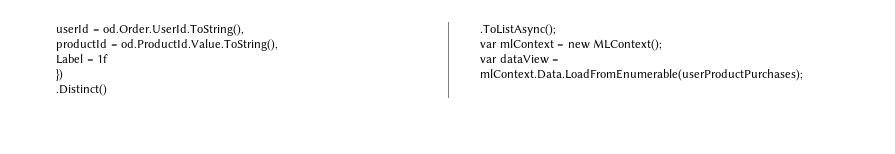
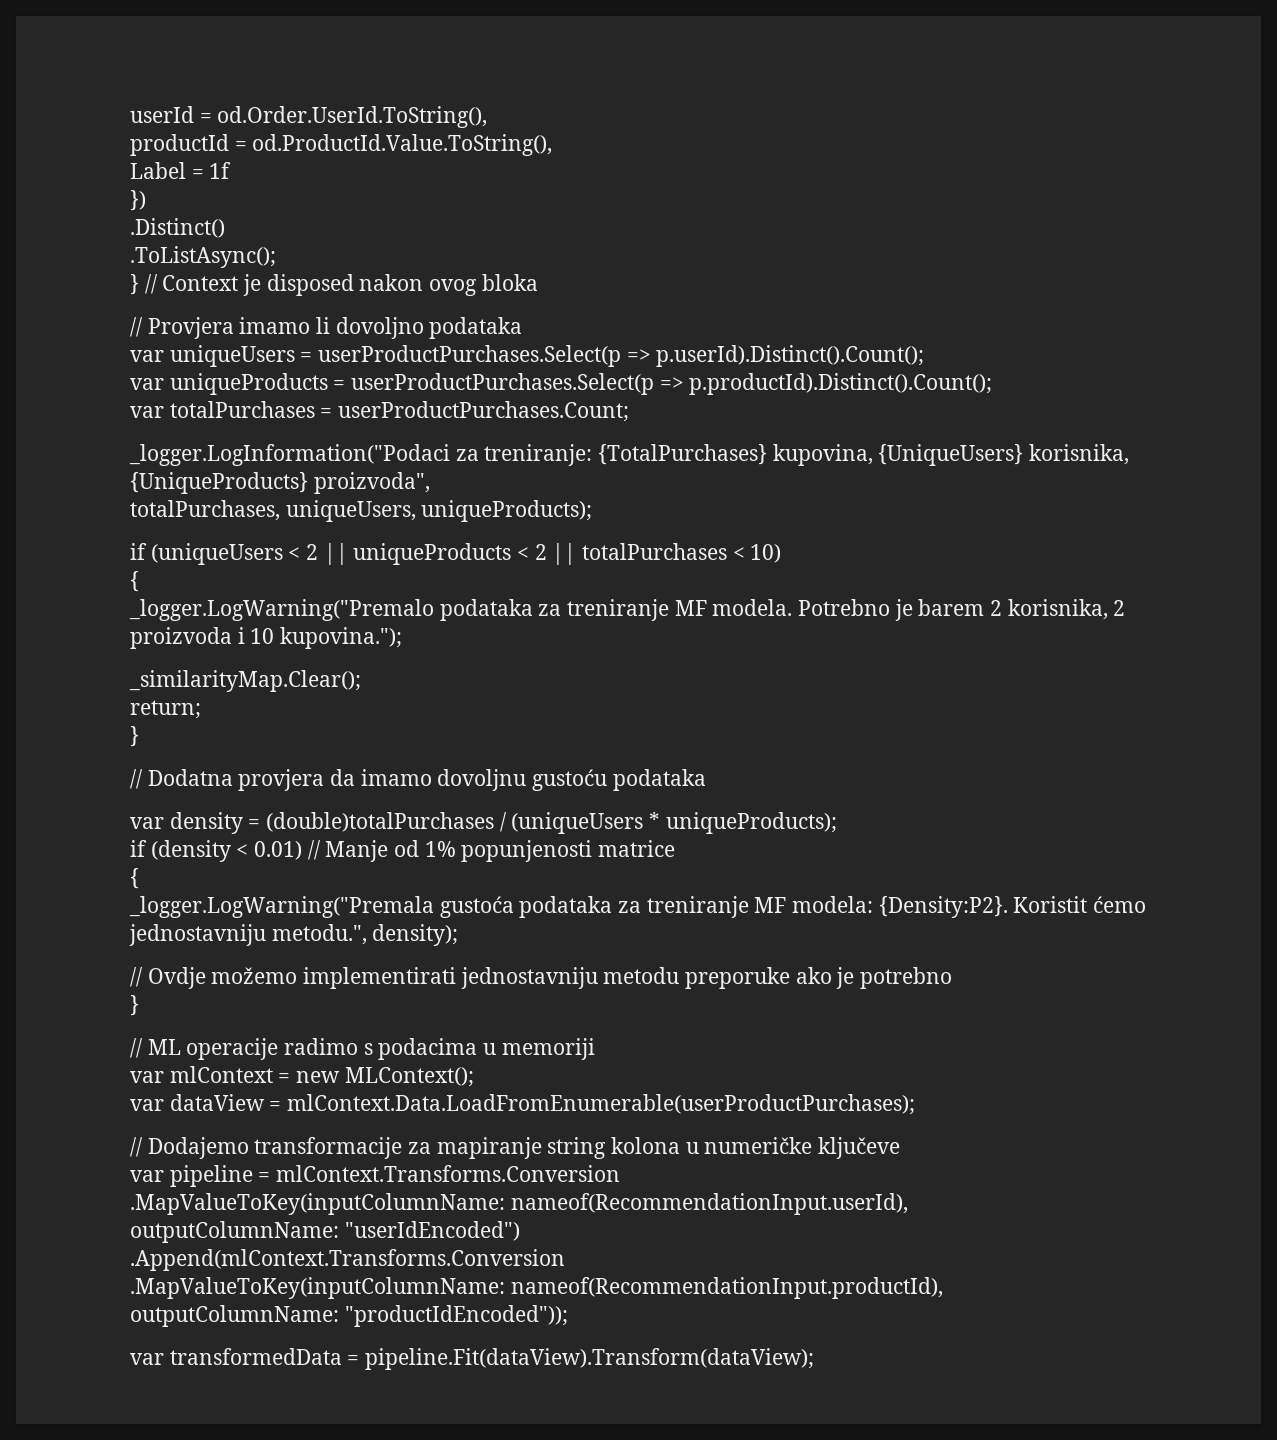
+ } // Context je disposed nakon ovog bloka
+ // Provjera imamo li dovoljno podataka
+ var uniqueUsers = userProductPurchases.Select(p => p.userId).Distinct().Count();
+ var uniqueProducts = userProductPurchases.Select(p => p.productId).Distinct().Count();
+ var totalPurchases = userProductPurchases.Count;
+ _logger.LogInformation("Podaci za treniranje: {TotalPurchases} kupovina, {UniqueUsers} korisnika, {UniqueProducts} proizvoda",
+ totalPurchases, uniqueUsers, uniqueProducts);
+ if (uniqueUsers < 2 || uniqueProducts < 2 || totalPurchases < 10)
+ {
+ _logger.LogWarning("Premalo podataka za treniranje MF modela. Potrebno je barem 2 korisnika, 2 proizvoda i 10 kupovina.");
+ _similarityMap.Clear();
+ return;
+ }
+ // Dodatna provjera da imamo dovoljnu gustoću podataka
+ var density = (double)totalPurchases / (uniqueUsers * uniqueProducts);
+ if (density < 0.01) // Manje od 1% popunjenosti matrice
+ {
+ _logger.LogWarning("Premala gustoća podataka za treniranje MF modela: {Density:P2}. Koristit ćemo jednostavniju metodu.", density);
+ // Ovdje možemo implementirati jednostavniju metodu preporuke ako je potrebno
+ }
+ // ML operacije radimo s podacima u memoriji
+ // Dodajemo transformacije za mapiranje string kolona u numeričke ključeve
+ var pipeline = mlContext.Transforms.Conversion
+ .MapValueToKey(inputColumnName: nameof(RecommendationInput.userId),
+ outputColumnName: "userIdEncoded")
+ .Append(mlContext.Transforms.Conversion
+ .MapValueToKey(inputColumnName: nameof(RecommendationInput.productId),
+ outputColumnName: "productIdEncoded"));
+ var transformedData = pipeline.Fit(dataView).Transform(dataView);

